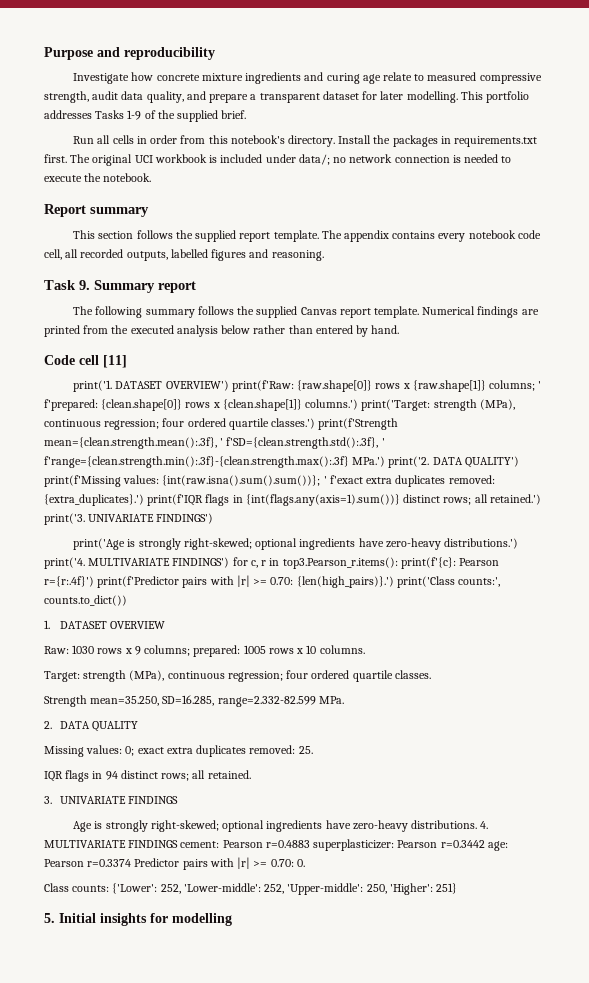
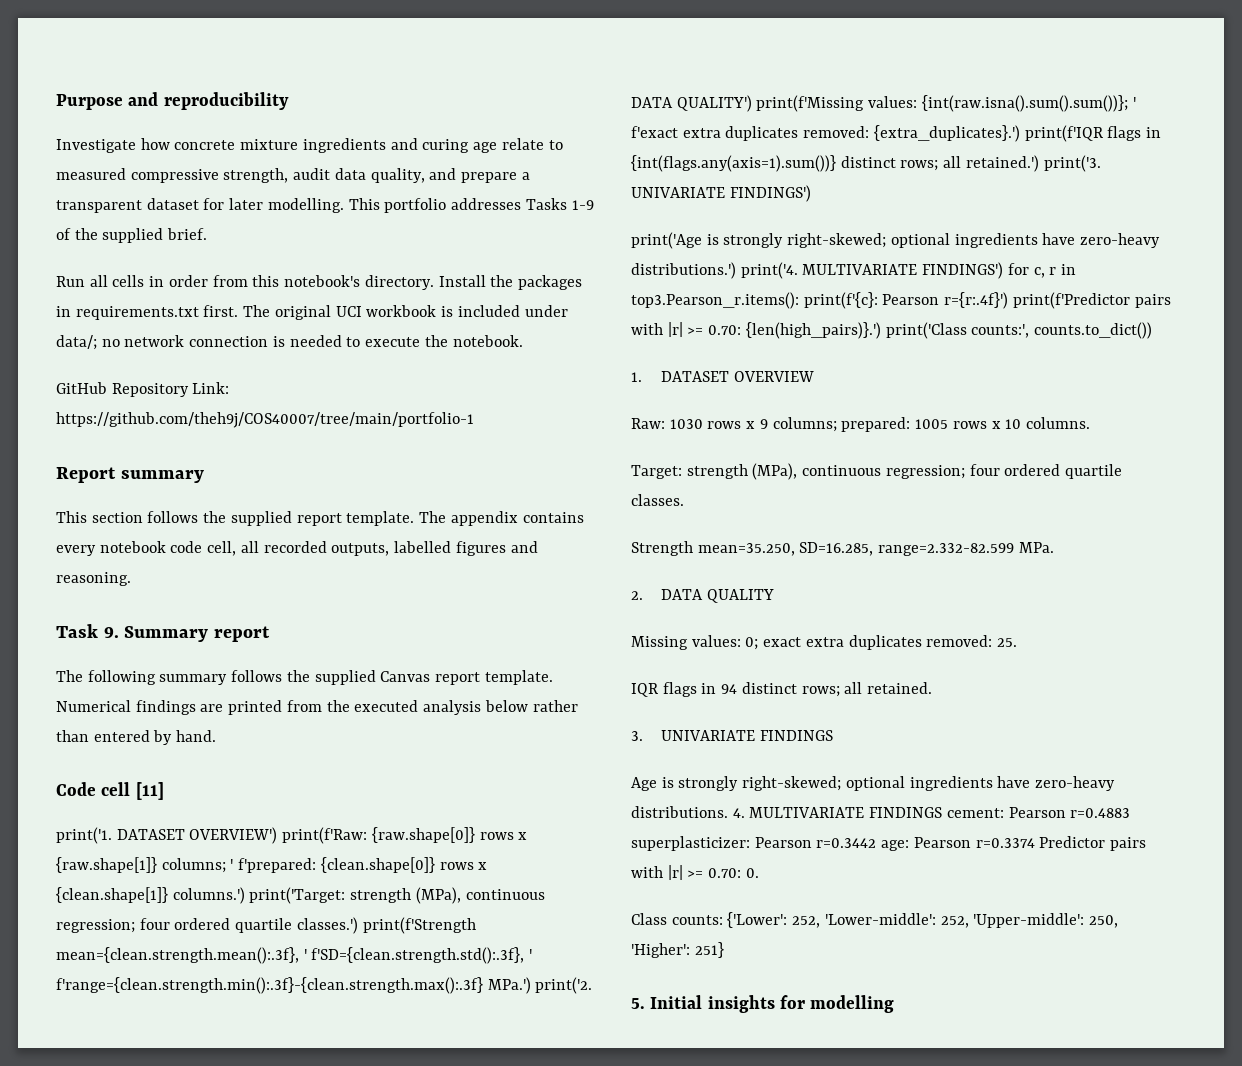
+ GitHub Repository Link: https://github.com/theh9j/COS40007/tree/main/portfolio-1

